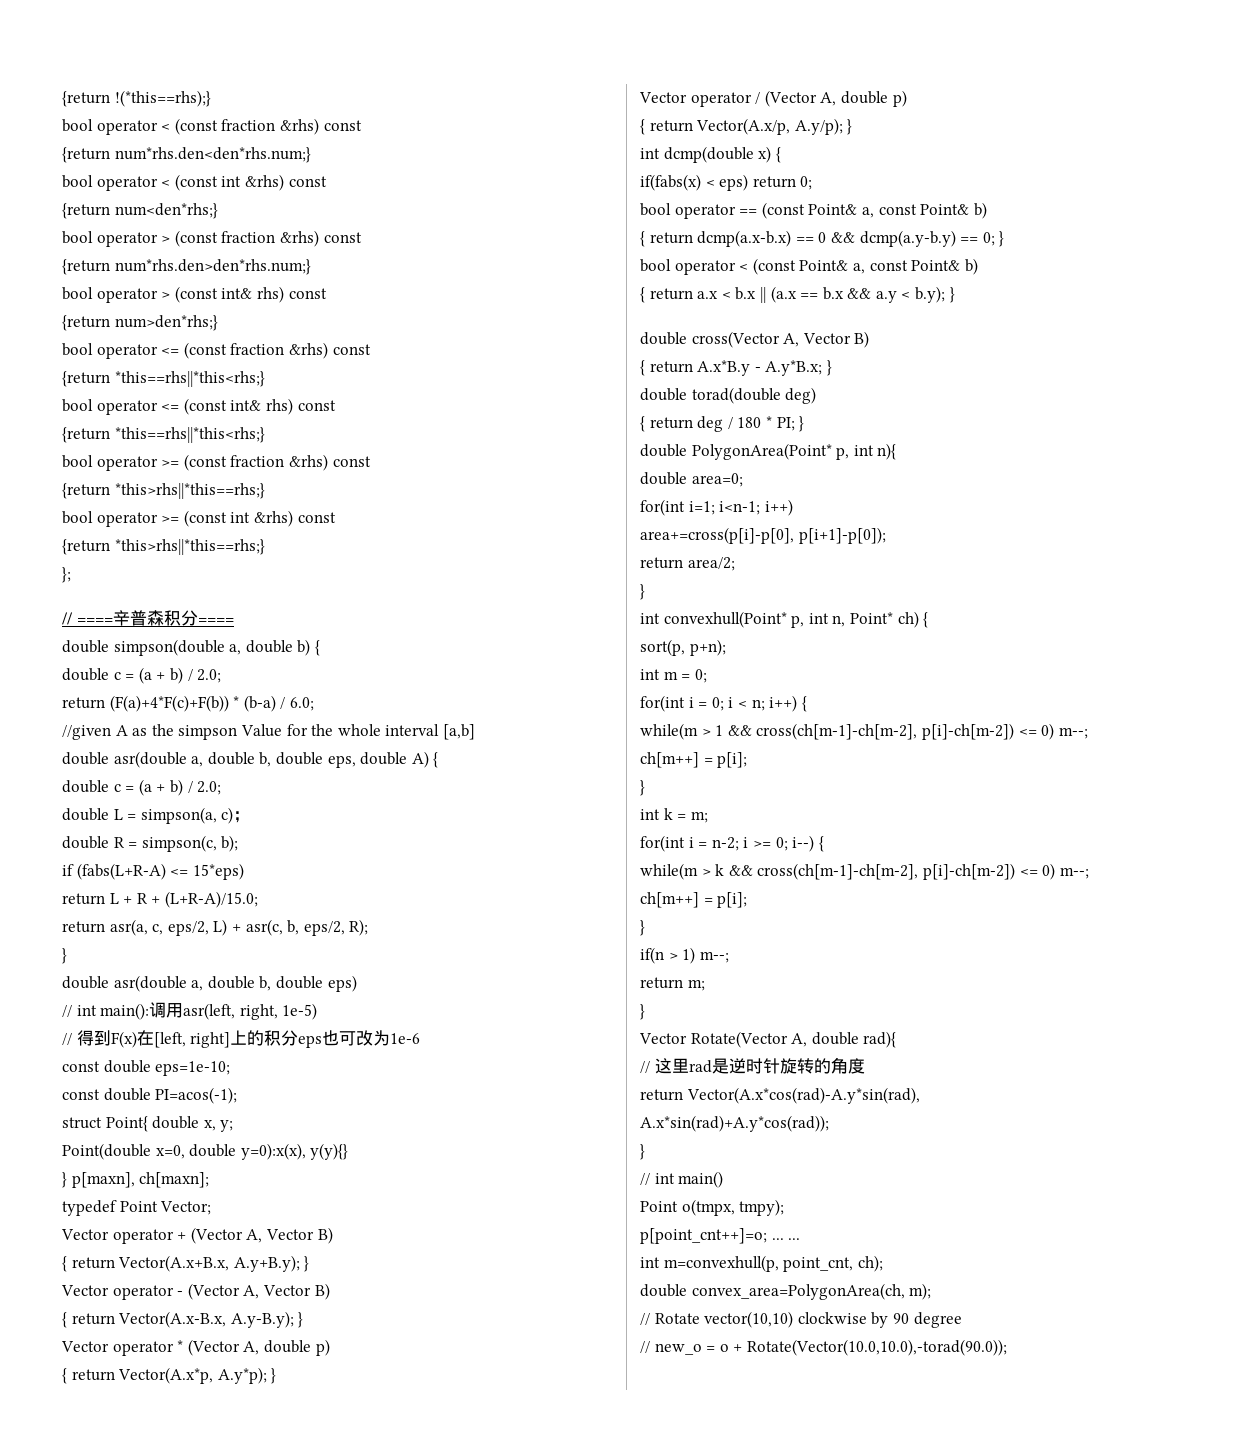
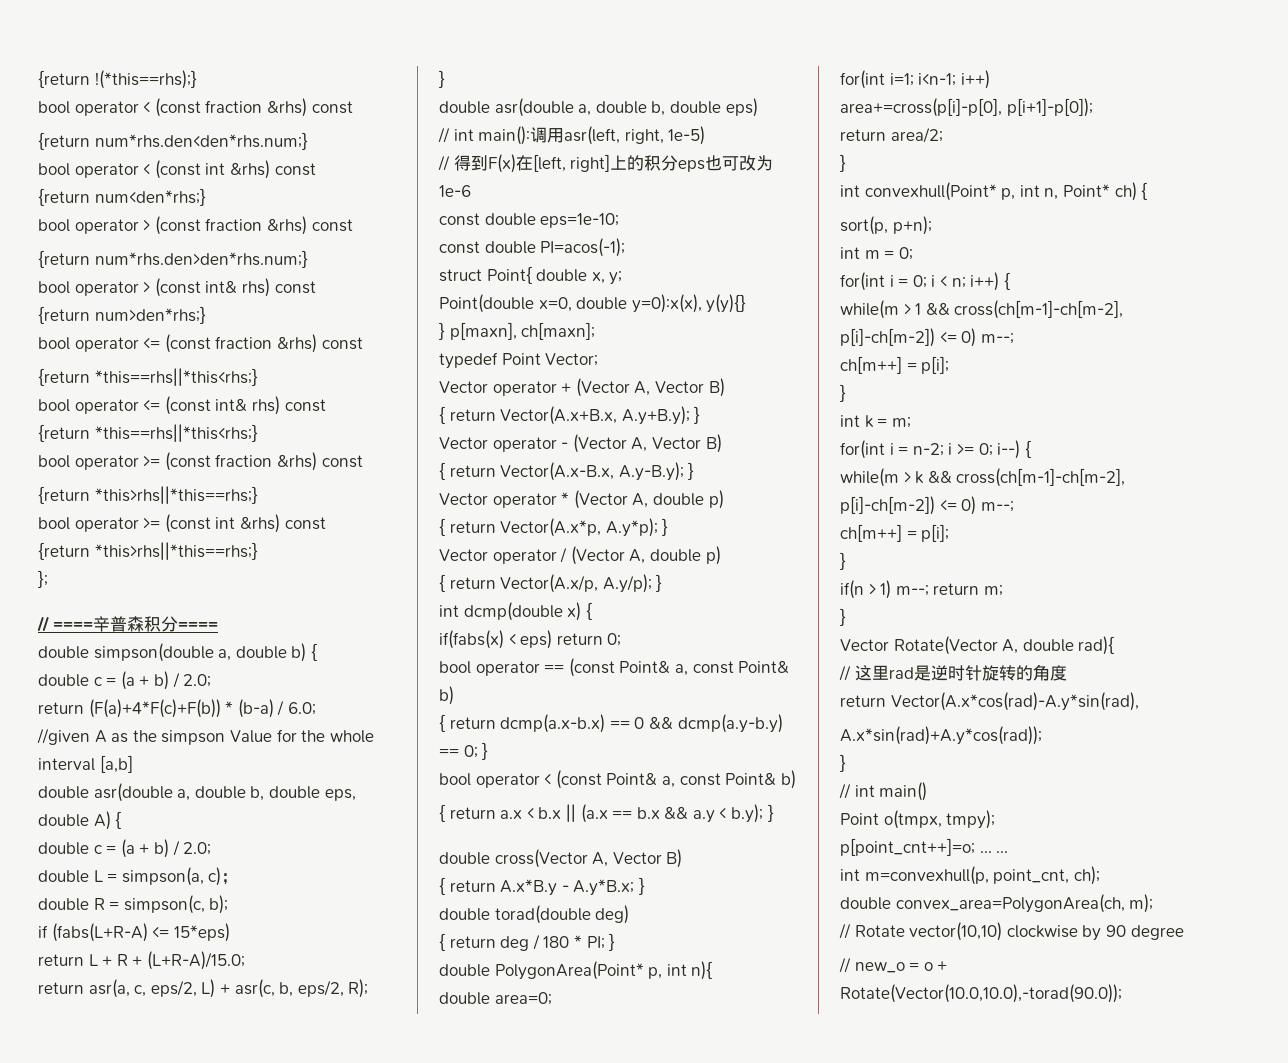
- if(n > 1) m--;
- return m;
+ if(n > 1) m--; return m;

